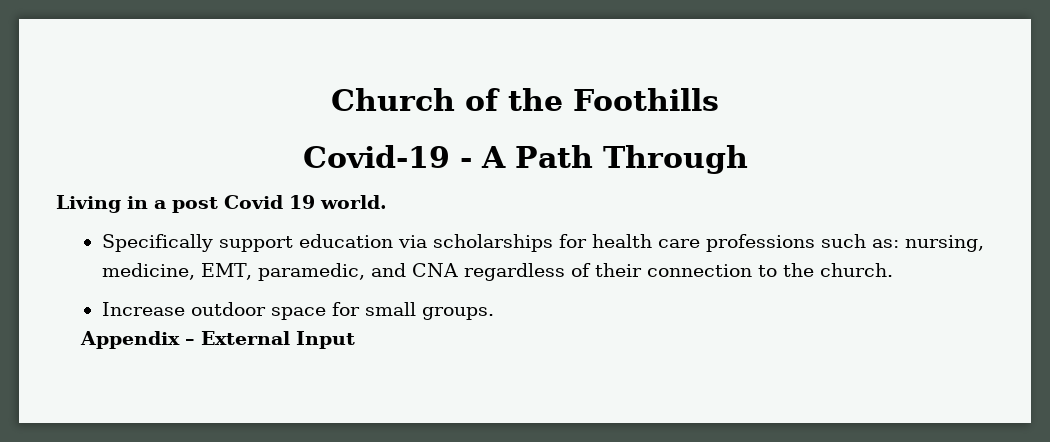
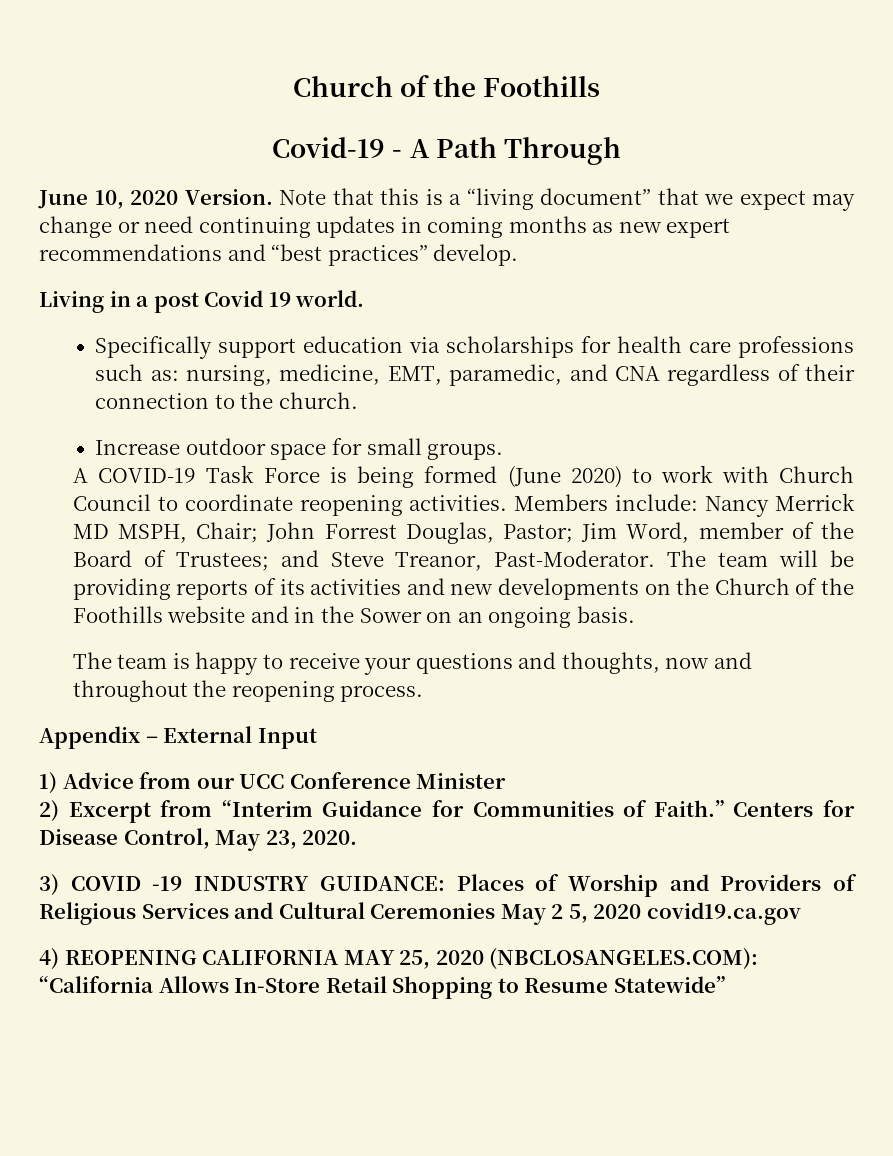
+ June 10, 2020 Version. Note that this is a “living document” that we expect may change or need continuing updates in coming months as new expert recommendations and “best practices” develop.
+ A COVID-19 Task Force is being formed (June 2020) to work with Church Council to coordinate reopening activities. Members include: Nancy Merrick MD MSPH, Chair; John Forrest Douglas, Pastor; Jim Word, member of the Board of Trustees; and Steve Treanor, Past-Moderator. The team will be providing reports of its activities and new developments on the Church of the Foothills website and in the Sower on an ongoing basis.
+ The team is happy to receive your questions and thoughts, now and throughout the reopening process.
  Appendix – External Input
+ 1) Advice from our UCC Conference Minister
+ 2) Excerpt from “Interim Guidance for Communities of Faith.” Centers for Disease Control, May 23, 2020.
+ 3) COVID -19 INDUSTRY GUIDANCE: Places of Worship and Providers of Religious Services and Cultural Ceremonies May 2 5, 2020 covid19.ca.gov
+ 4) REOPENING CALIFORNIA MAY 25, 2020 (NBCLOSANGELES.COM): “California Allows In-Store Retail Shopping to Resume Statewide”

